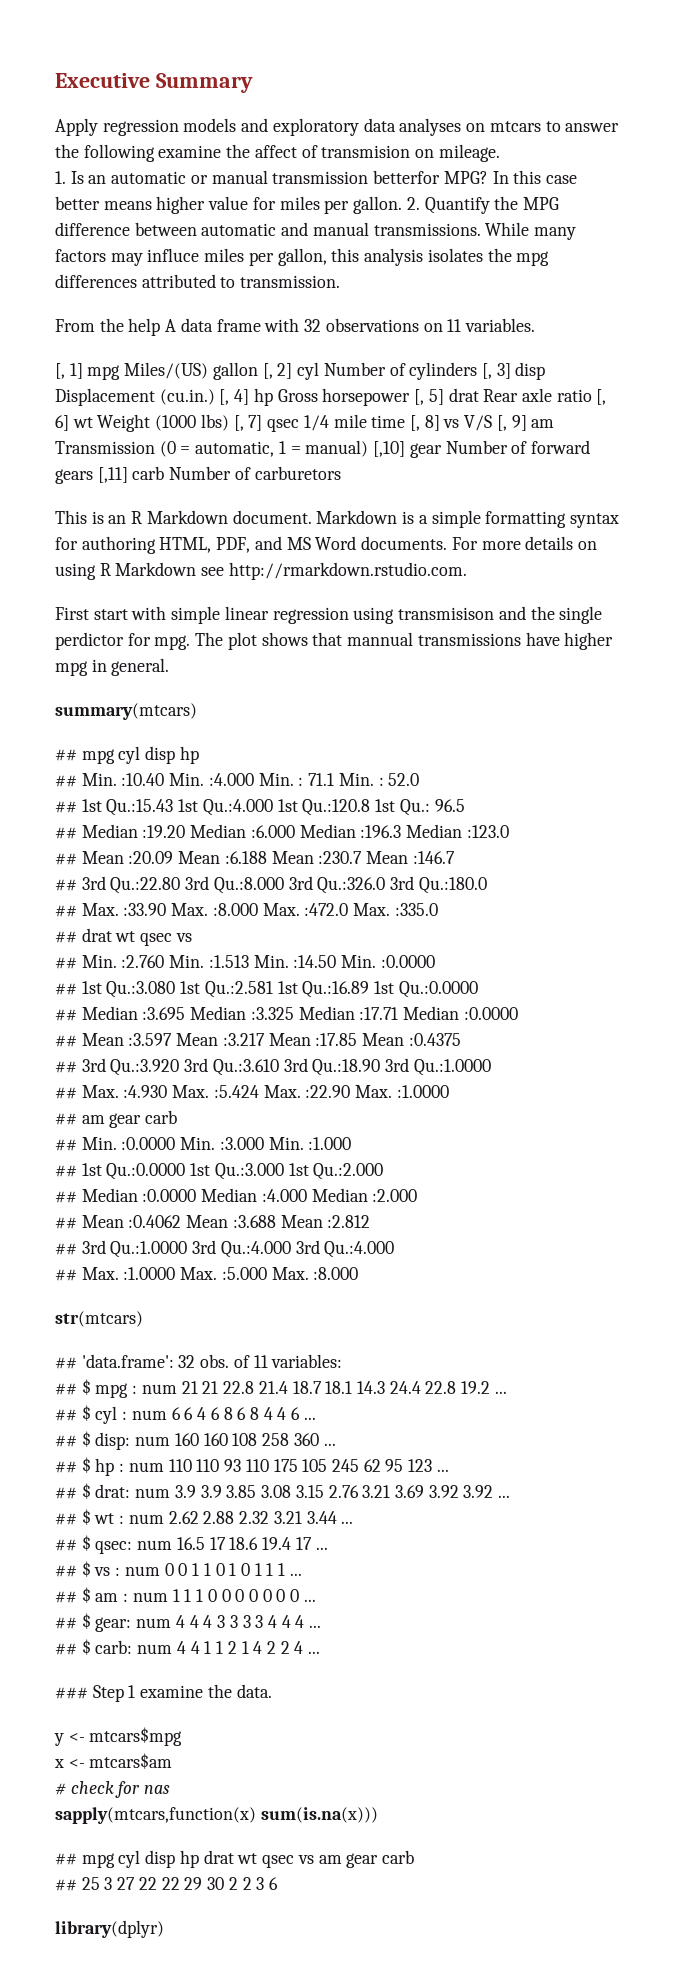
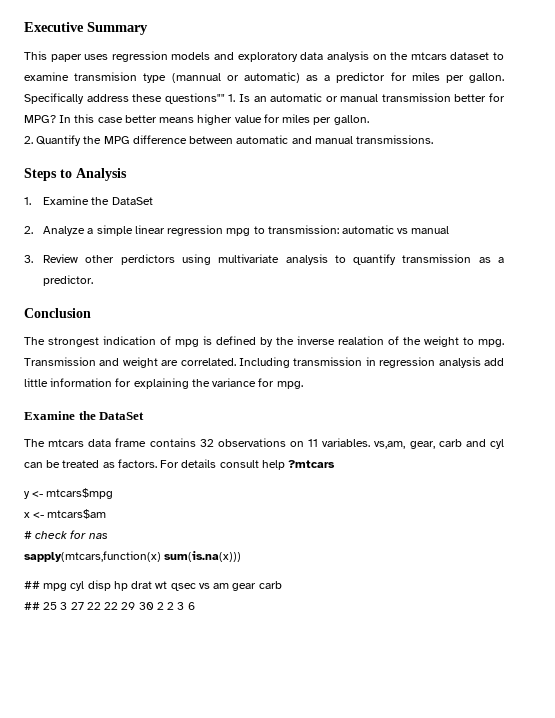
- Apply regression models and exploratory data analyses on mtcars to answer the following examine the affect of transmision on mileage.
- 1. Is an automatic or manual transmission betterfor MPG?
+ This paper uses regression models and exploratory data analysis on the mtcars dataset to examine transmision type (mannual or automatic) as a predictor for miles per gallon. Specifically address these questions"" 1. Is an automatic or manual transmission better for MPG?
- In this case better means higher value for miles per gallon. 2. Quantify the MPG difference between automatic and manual transmissions. While many factors may influce miles per gallon, this analysis isolates the mpg differences attributed to transmission.
- From the help A data frame with 32 observations on 11 variables.
- [, 1] mpg Miles/(US) gallon [, 2] cyl Number of cylinders [, 3] disp Displacement (cu.in.) [, 4] hp Gross horsepower [, 5] drat Rear axle ratio [, 6] wt Weight (1000 lbs) [, 7] qsec 1/4 mile time [, 8] vs V/S [, 9] am Transmission (0 = automatic, 1 = manual) [,10] gear Number of forward gears [,11] carb Number of carburetors
- This is an R Markdown document. Markdown is a simple formatting syntax for authoring HTML, PDF, and MS Word documents. For more details on using R Markdown see http://rmarkdown.rstudio.com.
- First start with simple linear regression using transmisison and the single perdictor for mpg. The plot shows that mannual transmissions have higher mpg in general.
- summary(mtcars)
- ## mpg cyl disp hp
- ## Min. :10.40 Min. :4.000 Min. : 71.1 Min. : 52.0
- ## 1st Qu.:15.43 1st Qu.:4.000 1st Qu.:120.8 1st Qu.: 96.5
- ## Median :19.20 Median :6.000 Median :196.3 Median :123.0
- ## Mean :20.09 Mean :6.188 Mean :230.7 Mean :146.7
- ## 3rd Qu.:22.80 3rd Qu.:8.000 3rd Qu.:326.0 3rd Qu.:180.0
- ## Max. :33.90 Max. :8.000 Max. :472.0 Max. :335.0
- ## drat wt qsec vs
- ## Min. :2.760 Min. :1.513 Min. :14.50 Min. :0.0000
- ## 1st Qu.:3.080 1st Qu.:2.581 1st Qu.:16.89 1st Qu.:0.0000
- ## Median :3.695 Median :3.325 Median :17.71 Median :0.0000
- ## Mean :3.597 Mean :3.217 Mean :17.85 Mean :0.4375
- ## 3rd Qu.:3.920 3rd Qu.:3.610 3rd Qu.:18.90 3rd Qu.:1.0000
- ## Max. :4.930 Max. :5.424 Max. :22.90 Max. :1.0000
- ## am gear carb
- ## Min. :0.0000 Min. :3.000 Min. :1.000
- ## 1st Qu.:0.0000 1st Qu.:3.000 1st Qu.:2.000
- ## Median :0.0000 Median :4.000 Median :2.000
- ## Mean :0.4062 Mean :3.688 Mean :2.812
- ## 3rd Qu.:1.0000 3rd Qu.:4.000 3rd Qu.:4.000
- ## Max. :1.0000 Max. :5.000 Max. :8.000
- str(mtcars)
- ## 'data.frame': 32 obs. of 11 variables:
- ## $ mpg : num 21 21 22.8 21.4 18.7 18.1 14.3 24.4 22.8 19.2 ...
- ## $ cyl : num 6 6 4 6 8 6 8 4 4 6 ...
- ## $ disp: num 160 160 108 258 360 ...
- ## $ hp : num 110 110 93 110 175 105 245 62 95 123 ...
- ## $ drat: num 3.9 3.9 3.85 3.08 3.15 2.76 3.21 3.69 3.92 3.92 ...
- ## $ wt : num 2.62 2.88 2.32 3.21 3.44 ...
- ## $ qsec: num 16.5 17 18.6 19.4 17 ...
- ## $ vs : num 0 0 1 1 0 1 0 1 1 1 ...
- ## $ am : num 1 1 1 0 0 0 0 0 0 0 ...
- ## $ gear: num 4 4 4 3 3 3 3 4 4 4 ...
- ## $ carb: num 4 4 1 1 2 1 4 2 2 4 ...
- ### Step 1 examine the data.
+ In this case better means higher value for miles per gallon.
+ 2. Quantify the MPG difference between automatic and manual transmissions.
+ Steps to Analysis
+ 1. Examine the DataSet
+ 2. Analyze a simple linear regression mpg to transmission: automatic vs manual
+ 3. Review other perdictors using multivariate analysis to quantify transmission as a predictor.
+ Conclusion
+ The strongest indication of mpg is defined by the inverse realation of the weight to mpg. Transmission and weight are correlated. Including transmission in regression analysis add little information for explaining the variance for mpg.
+ Examine the DataSet
+ The mtcars data frame contains 32 observations on 11 variables. vs,am, gear, carb and cyl can be treated as factors. For details consult help ?mtcars
- library(dplyr)

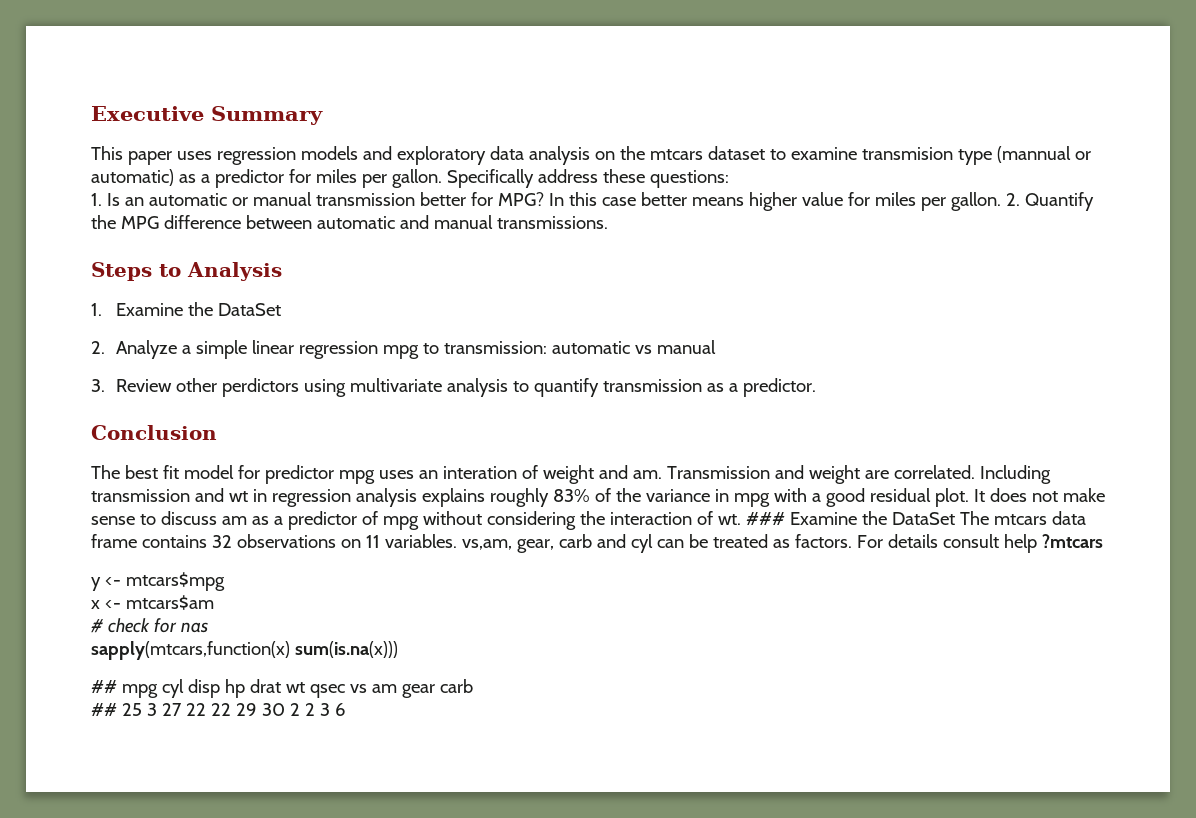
- Specifically address these questions"" 1. Is an automatic or manual transmission better for MPG?
+ Specifically address these questions:
+ 1. Is an automatic or manual transmission better for MPG?
- In this case better means higher value for miles per gallon.
- 2. Quantify the MPG difference between automatic and manual transmissions.
+ In this case better means higher value for miles per gallon. 2. Quantify the MPG difference between automatic and manual transmissions.
- The strongest indication of mpg is defined by the inverse realation of the weight to mpg.
+ The best fit model for predictor mpg uses an interation of weight and am.
- Including transmission in regression analysis add little information for explaining the variance for mpg.
- Examine the DataSet
- The mtcars data frame contains 32 observations on 11 variables. vs,am, gear, carb and cyl can be treated as factors.
+ Including transmission and wt in regression analysis explains roughly 83% of the variance in mpg with a good residual plot. It does not make sense to discuss am as a predictor of mpg without considering the interaction of wt. ### Examine the DataSet The mtcars data frame contains 32 observations on 11 variables. vs,am, gear, carb and cyl can be treated as factors.

